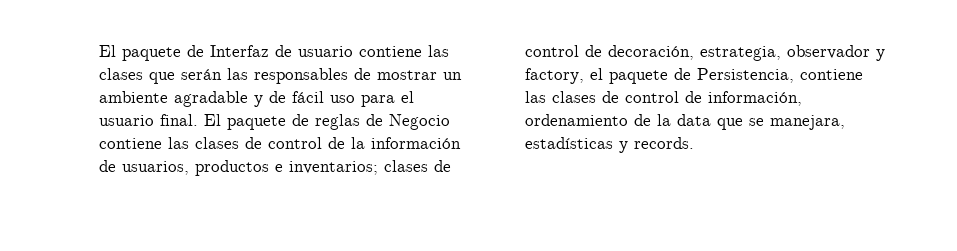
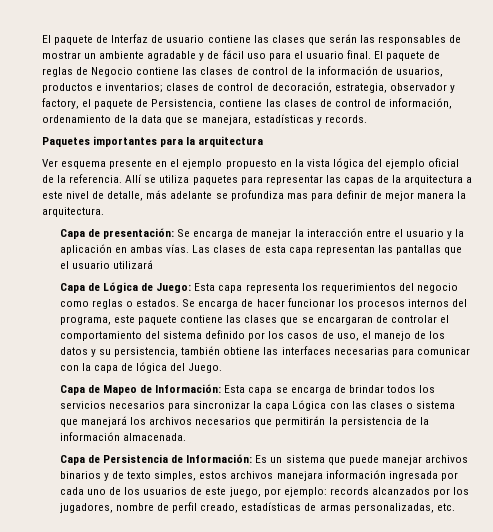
+ Paquetes importantes para la arquitectura
+ Ver esquema presente en el ejemplo propuesto en la vista lógica del ejemplo oficial de la referencia. Allí se utiliza paquetes para representar las capas de la arquitectura a este nivel de detalle, más adelante se profundiza mas para definir de mejor manera la arquitectura.
+ Capa de presentación: Se encarga de manejar la interacción entre el usuario y la aplicación en ambas vías. Las clases de esta capa representan las pantallas que el usuario utilizará
+ Capa de Lógica de Juego: Esta capa representa los requerimientos del negocio como reglas o estados. Se encarga de hacer funcionar los procesos internos del programa, este paquete contiene las clases que se encargaran de controlar el comportamiento del sistema definido por los casos de uso, el manejo de los datos y su persistencia, también obtiene las interfaces necesarias para comunicar con la capa de lógica del Juego.
+ Capa de Mapeo de Información: Esta capa se encarga de brindar todos los servicios necesarios para sincronizar la capa Lógica con las clases o sistema que manejará los archivos necesarios que permitirán la persistencia de la información almacenada.
+ Capa de Persistencia de Información: Es un sistema que puede manejar archivos binarios y de texto simples, estos archivos manejara información ingresada por cada uno de los usuarios de este juego, por ejemplo: records alcanzados por los jugadores, nombre de perfil creado, estadísticas de armas personalizadas, etc.

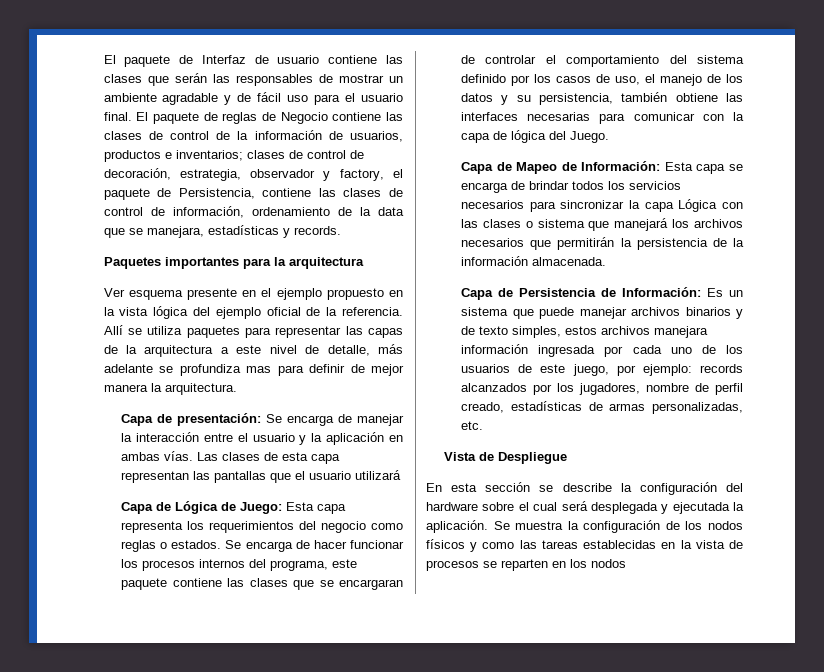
+ Vista de Despliegue
+ En esta sección se describe la configuración del hardware sobre el cual será desplegada y ejecutada la aplicación. Se muestra la configuración de los nodos físicos y como las tareas establecidas en la vista de procesos se reparten en los nodos

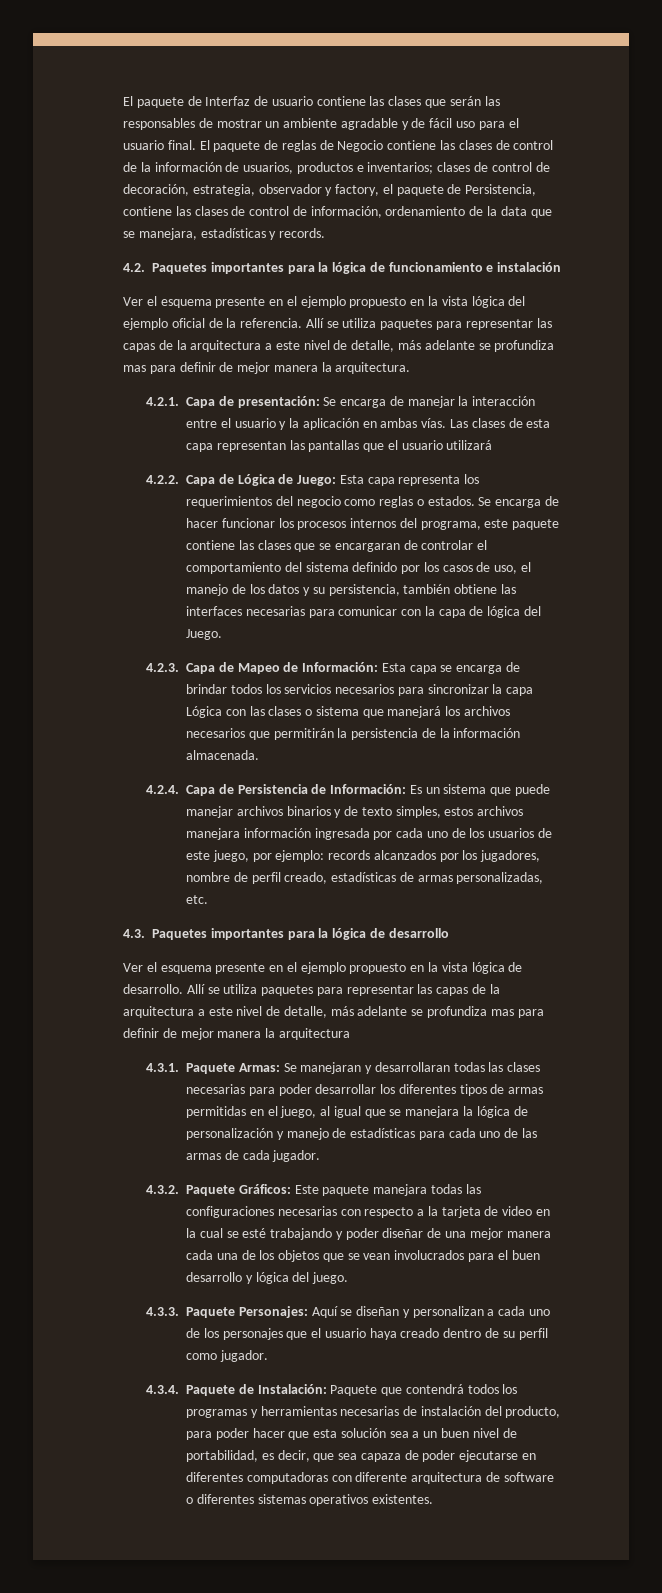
- Paquetes importantes para la arquitectura
- Ver esquema presente en el ejemplo propuesto en la vista lógica del ejemplo oficial de la referencia.
+ 4.2. Paquetes importantes para la lógica de funcionamiento e instalación
+ Ver el esquema presente en el ejemplo propuesto en la vista lógica del ejemplo oficial de la referencia.
- Capa de presentación: Se encarga de manejar la interacción entre el usuario y la aplicación en ambas vías.
+ 4.2.1. Capa de presentación: Se encarga de manejar la interacción entre el usuario y la aplicación en ambas vías.
- Capa de Lógica de Juego: Esta capa representa los requerimientos del negocio como reglas o estados.
+ 4.2.2. Capa de Lógica de Juego: Esta capa representa los requerimientos del negocio como reglas o estados.
- Capa de Mapeo de Información: Esta capa se encarga de brindar todos los servicios necesarios para sincronizar la capa Lógica con las clases o sistema que manejará los archivos necesarios que permitirán la persistencia de la información almacenada.
+ 4.2.3. Capa de Mapeo de Información: Esta capa se encarga de brindar todos los servicios necesarios para sincronizar la capa Lógica con las clases o sistema que manejará los archivos necesarios que permitirán la persistencia de la información almacenada.
- Capa de Persistencia de Información: Es un sistema que puede manejar archivos binarios y de texto simples, estos archivos manejara información ingresada por cada uno de los usuarios de este juego, por ejemplo: records alcanzados por los jugadores, nombre de perfil creado, estadísticas de armas personalizadas, etc.
+ 4.2.4. Capa de Persistencia de Información: Es un sistema que puede manejar archivos binarios y de texto simples, estos archivos manejara información ingresada por cada uno de los usuarios de este juego, por ejemplo: records alcanzados por los jugadores, nombre de perfil creado, estadísticas de armas personalizadas, etc.
- Vista de Despliegue
- En esta sección se describe la configuración del hardware sobre el cual será desplegada y ejecutada la aplicación. Se muestra la configuración de los nodos físicos y como las tareas establecidas en la vista de procesos se reparten en los nodos
+ 4.3. Paquetes importantes para la lógica de desarrollo
+ Ver el esquema presente en el ejemplo propuesto en la vista lógica de desarrollo. Allí se utiliza paquetes para representar las capas de la arquitectura a este nivel de detalle, más adelante se profundiza mas para definir de mejor manera la arquitectura
+ 4.3.1. Paquete Armas: Se manejaran y desarrollaran todas las clases necesarias para poder desarrollar los diferentes tipos de armas permitidas en el juego, al igual que se manejara la lógica de personalización y manejo de estadísticas para cada uno de las armas de cada jugador.
+ 4.3.2. Paquete Gráficos: Este paquete manejara todas las configuraciones necesarias con respecto a la tarjeta de video en la cual se esté trabajando y poder diseñar de una mejor manera cada una de los objetos que se vean involucrados para el buen desarrollo y lógica del juego.
+ 4.3.3. Paquete Personajes: Aquí se diseñan y personalizan a cada uno de los personajes que el usuario haya creado dentro de su perfil como jugador.
+ 4.3.4. Paquete de Instalación: Paquete que contendrá todos los programas y herramientas necesarias de instalación del producto, para poder hacer que esta solución sea a un buen nivel de portabilidad, es decir, que sea capaza de poder ejecutarse en diferentes computadoras con diferente arquitectura de software o diferentes sistemas operativos existentes.

